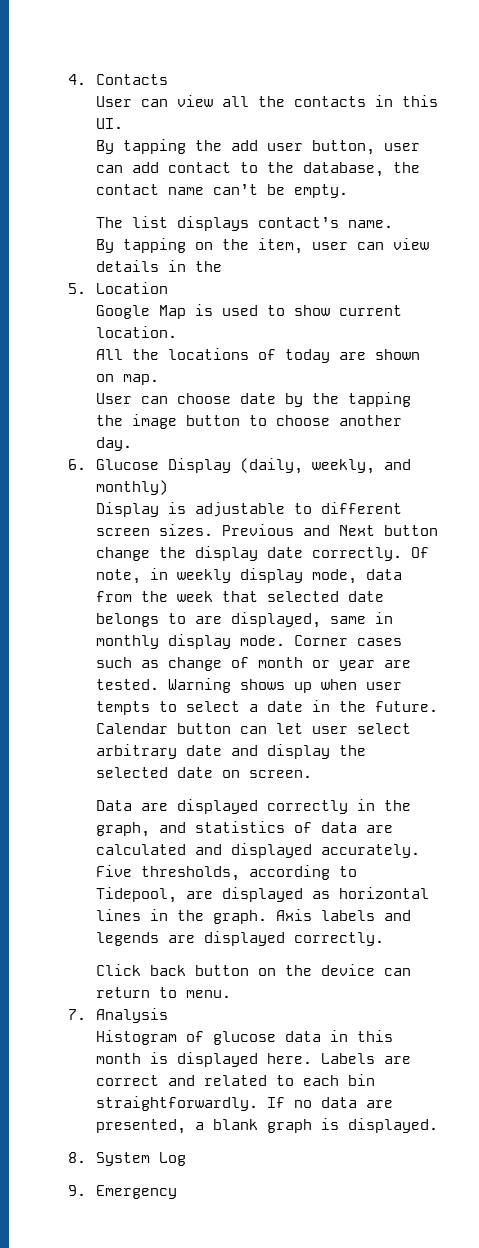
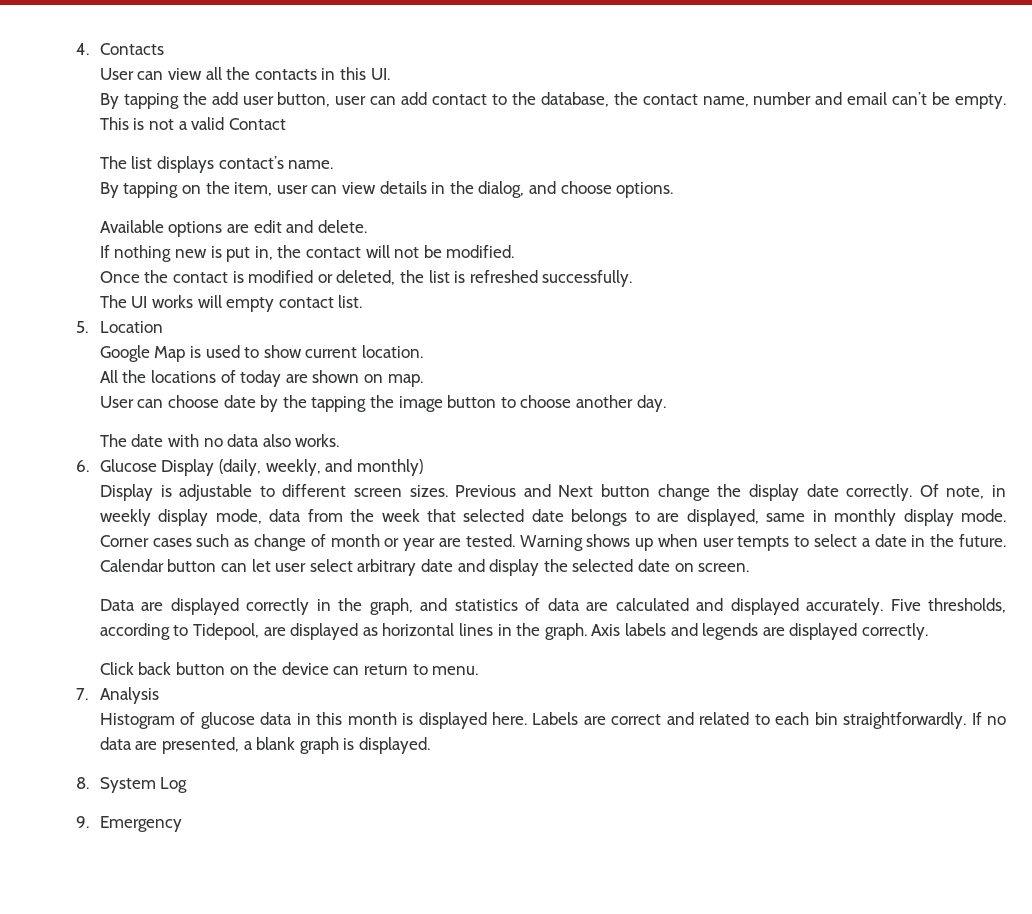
- By tapping the add user button, user can add contact to the database, the contact name can’t be empty.
+ By tapping the add user button, user can add contact to the database, the contact name, number and email can’t be empty. This is not a valid Contact
- By tapping on the item, user can view details in the
+ By tapping on the item, user can view details in the dialog, and choose options.
+ Available options are edit and delete.
+ If nothing new is put in, the contact will not be modified.
+ Once the contact is modified or deleted, the list is refreshed successfully.
+ The UI works will empty contact list.
+ The date with no data also works.

